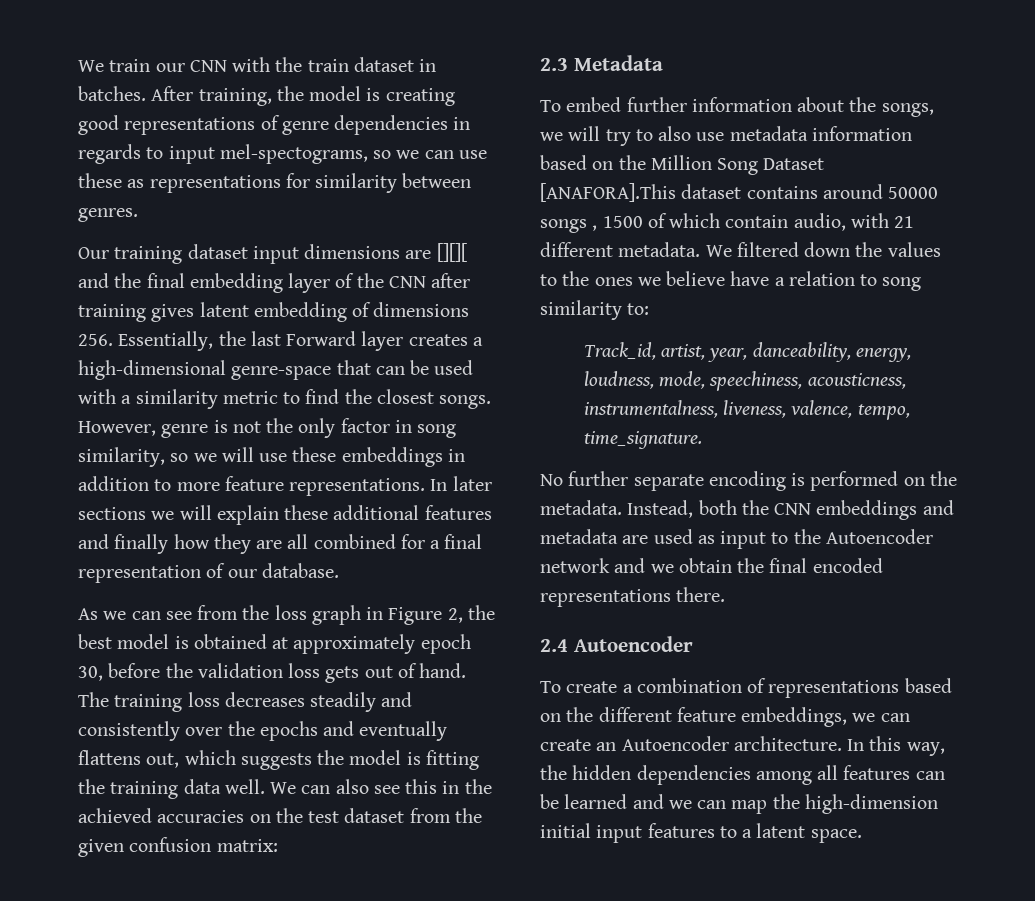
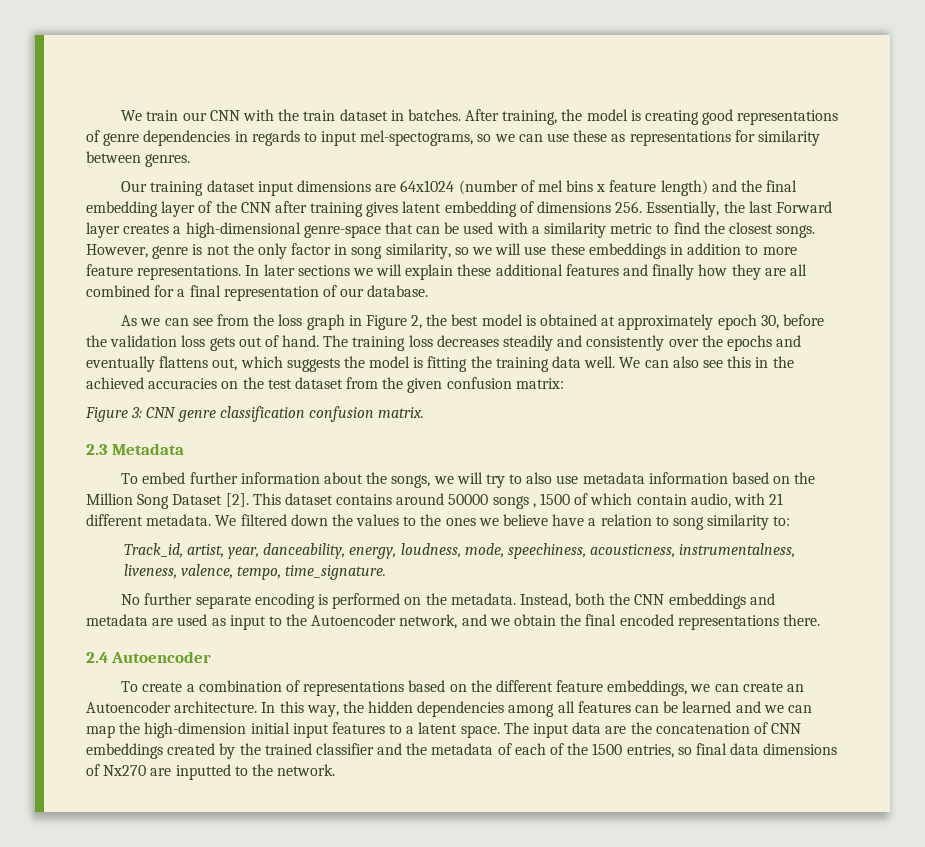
- Our training dataset input dimensions are [][][ and the final embedding layer of the CNN after training gives latent embedding of dimensions 256. Essentially, the last Forward layer creates a high-dimensional genre-space that can be used with a similarity metric to find the closest songs.
+ Our training dataset input dimensions are 64x1024 (number of mel bins x feature length) and the final embedding layer of the CNN after training gives latent embedding of dimensions 256. Essentially, the last Forward layer creates a high-dimensional genre-space that can be used with a similarity metric to find the closest songs.
+ Figure 3: CNN genre classification confusion matrix.
- To embed further information about the songs, we will try to also use metadata information based on the Million Song Dataset [ANAFORA].This dataset contains around 50000 songs , 1500 of which contain audio, with 21 different metadata.
+ To embed further information about the songs, we will try to also use metadata information based on the Million Song Dataset [2]. This dataset contains around 50000 songs , 1500 of which contain audio, with 21 different metadata.
- Instead, both the CNN embeddings and metadata are used as input to the Autoencoder network and we obtain the final encoded representations there.
+ Instead, both the CNN embeddings and metadata are used as input to the Autoencoder network, and we obtain the final encoded representations there.
+ The input data are the concatenation of CNN embeddings created by the trained classifier and the metadata of each of the 1500 entries, so final data dimensions of Nx270 are inputted to the network.

